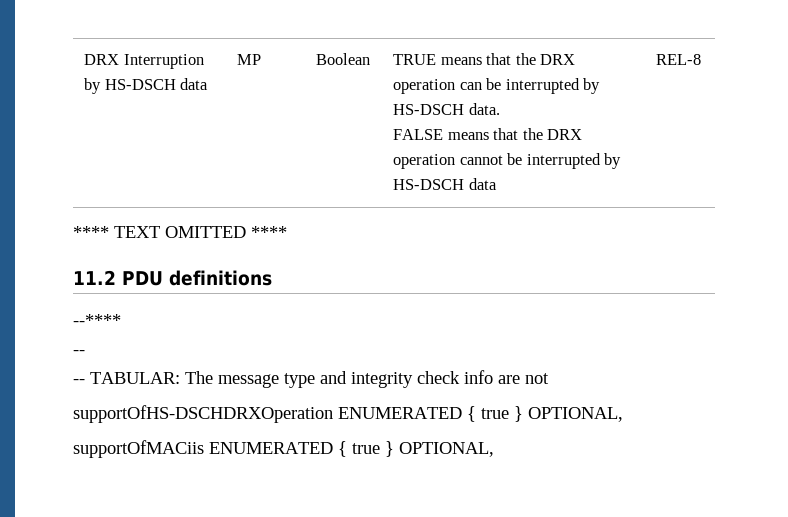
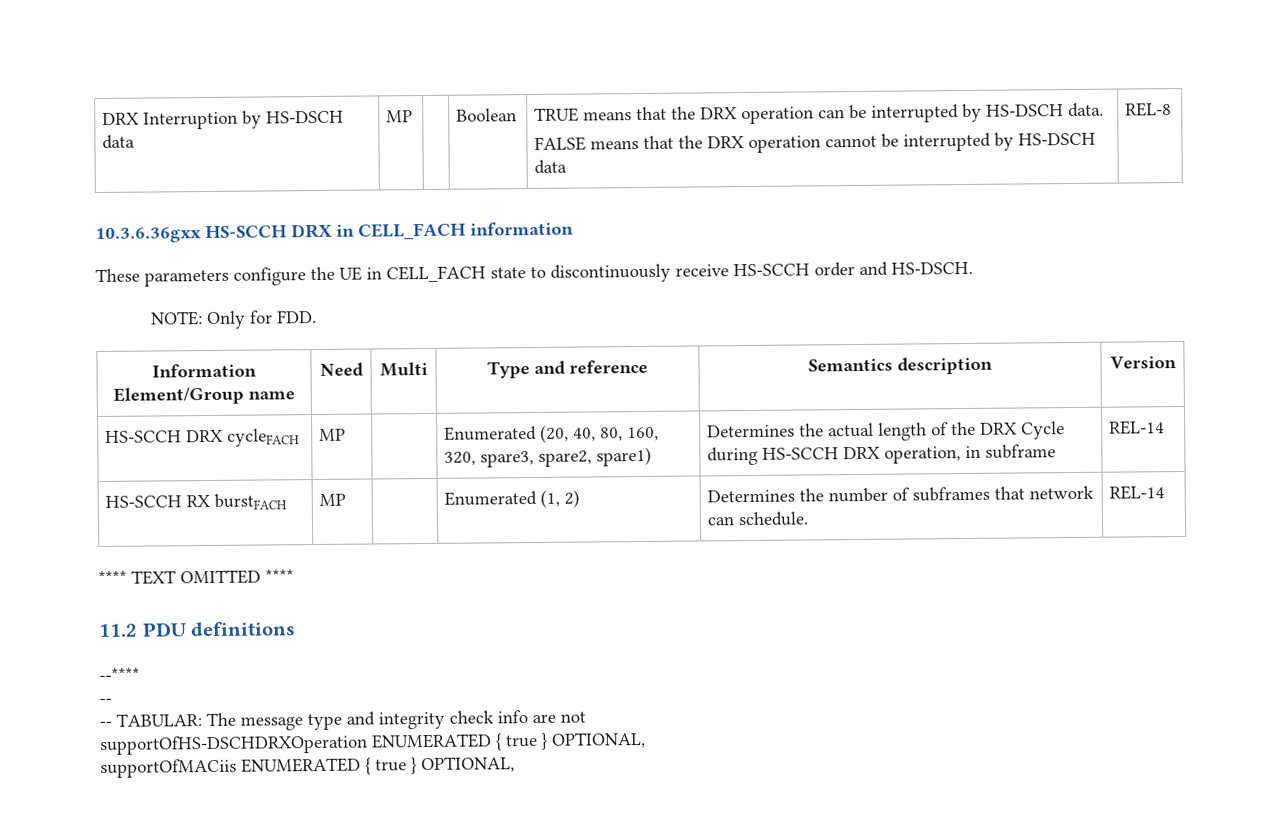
+ 10.3.6.36gxx HS-SCCH DRX in CELL_FACH information
+ These parameters configure the UE in CELL_FACH state to discontinuously receive HS-SCCH order and HS-DSCH.
+ NOTE: Only for FDD.
+ Information Element/Group name | Need | Multi | Type and reference | Semantics description | Version
+ HS-SCCH DRX cycleFACH | MP | | Enumerated (20, 40, 80, 160, 320, spare3, spare2, spare1) | Determines the actual length of the DRX Cycle during HS-SCCH DRX operation, in subframe | REL-14
+ HS-SCCH RX burstFACH | MP | | Enumerated (1, 2) | Determines the number of subframes that network can schedule. | REL-14

